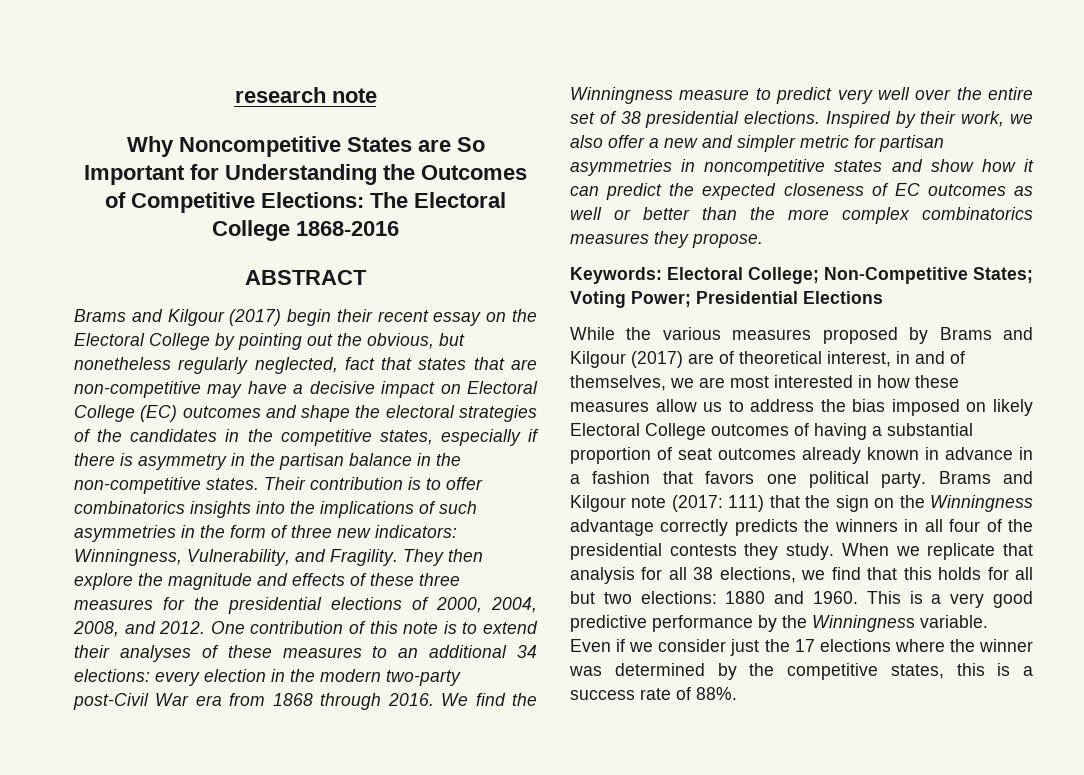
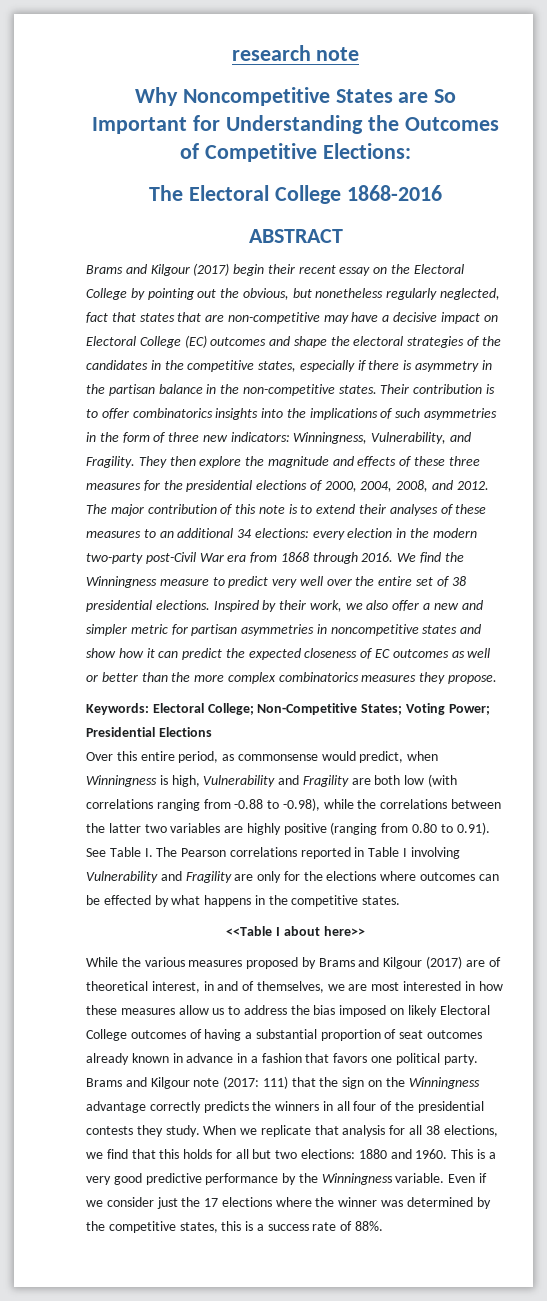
- Why Noncompetitive States are So Important for Understanding the Outcomes of Competitive Elections: The Electoral College 1868-2016
+ Why Noncompetitive States are So Important for Understanding the Outcomes of Competitive Elections:
+ The Electoral College 1868-2016
- One contribution of this note is to extend their analyses of these measures to an additional 34 elections: every election in the modern two-party post-Civil War era from 1868 through 2016.
+ The major contribution of this note is to extend their analyses of these measures to an additional 34 elections: every election in the modern two-party post-Civil War era from 1868 through 2016.
+ Over this entire period, as commonsense would predict, when Winningness is high, Vulnerability and Fragility are both low (with correlations ranging from -0.88 to -0.98), while the correlations between the latter two variables are highly positive (ranging from 0.80 to 0.91). See Table I. The Pearson correlations reported in Table I involving Vulnerability and Fragility are only for the elections where outcomes can be effected by what happens in the competitive states.
+ <<Table I about here>>

